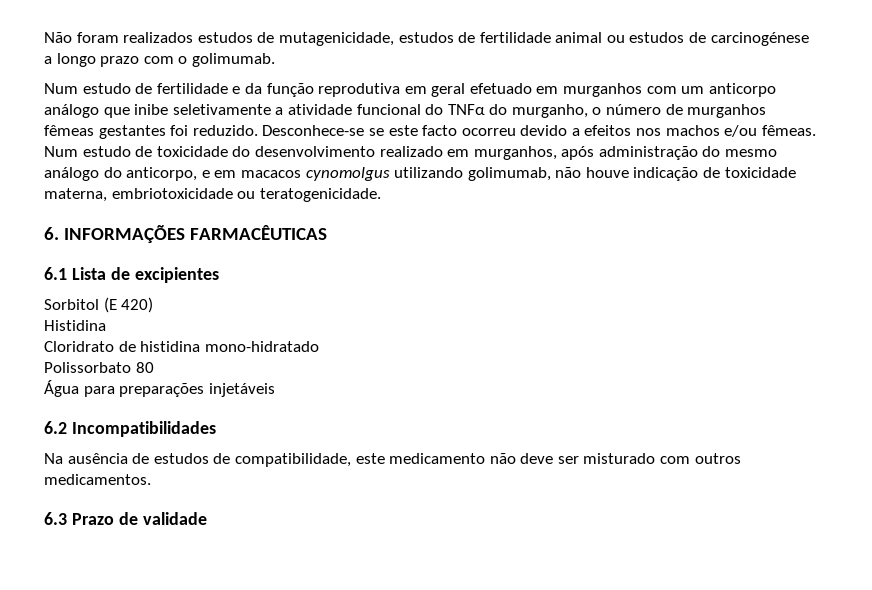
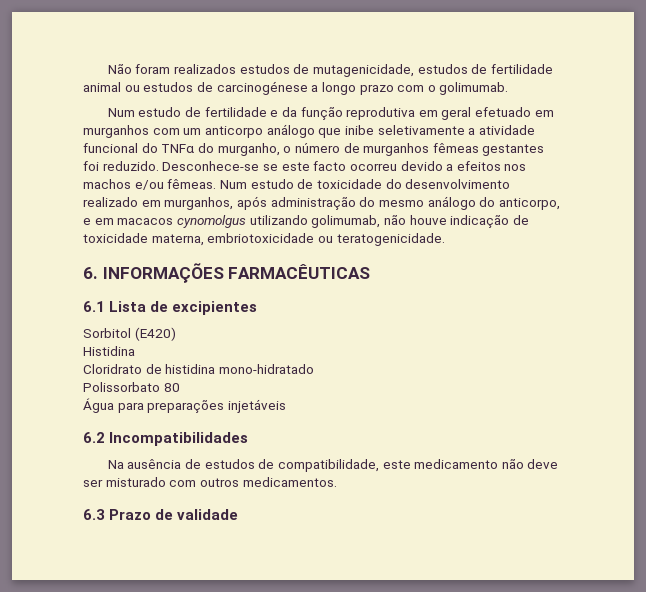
- Sorbitol (E 420)
+ Sorbitol (E420)

